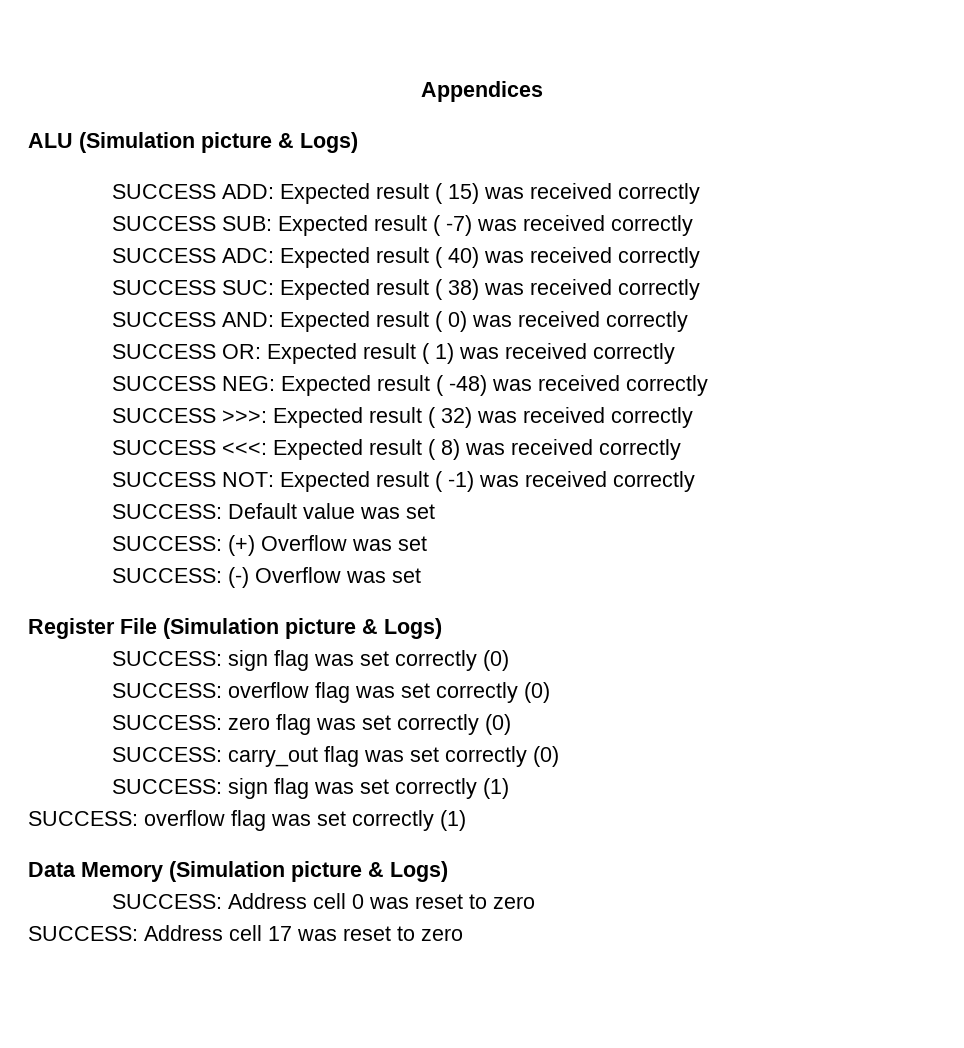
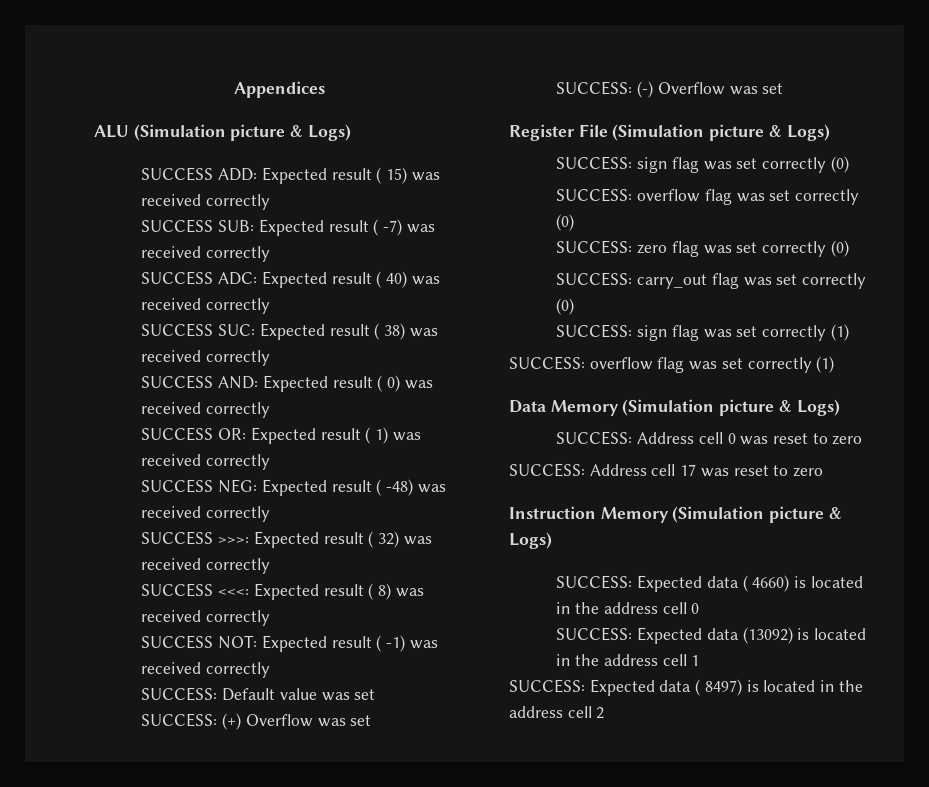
+ Instruction Memory (Simulation picture & Logs)
+ SUCCESS: Expected data ( 4660) is located in the address cell 0
+ SUCCESS: Expected data (13092) is located in the address cell 1
+ SUCCESS: Expected data ( 8497) is located in the address cell 2

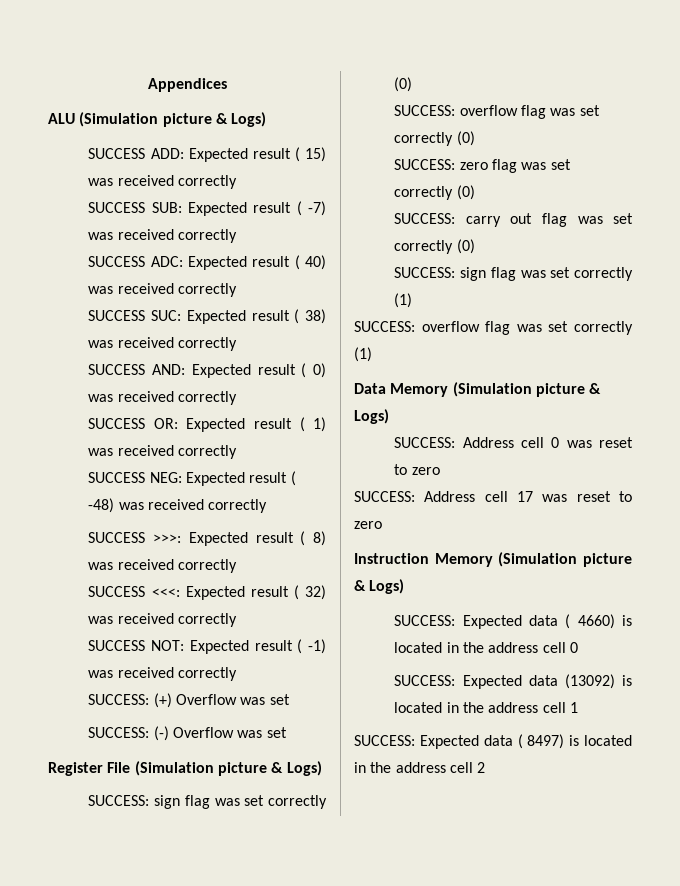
- SUCCESS >>>: Expected result ( 32) was received correctly
+ SUCCESS >>>: Expected result ( 8) was received correctly
- SUCCESS <<<: Expected result ( 8) was received correctly
+ SUCCESS <<<: Expected result ( 32) was received correctly
- SUCCESS: Default value was set
- SUCCESS: carry_out flag was set correctly (0)
+ SUCCESS: carry out flag was set correctly (0)

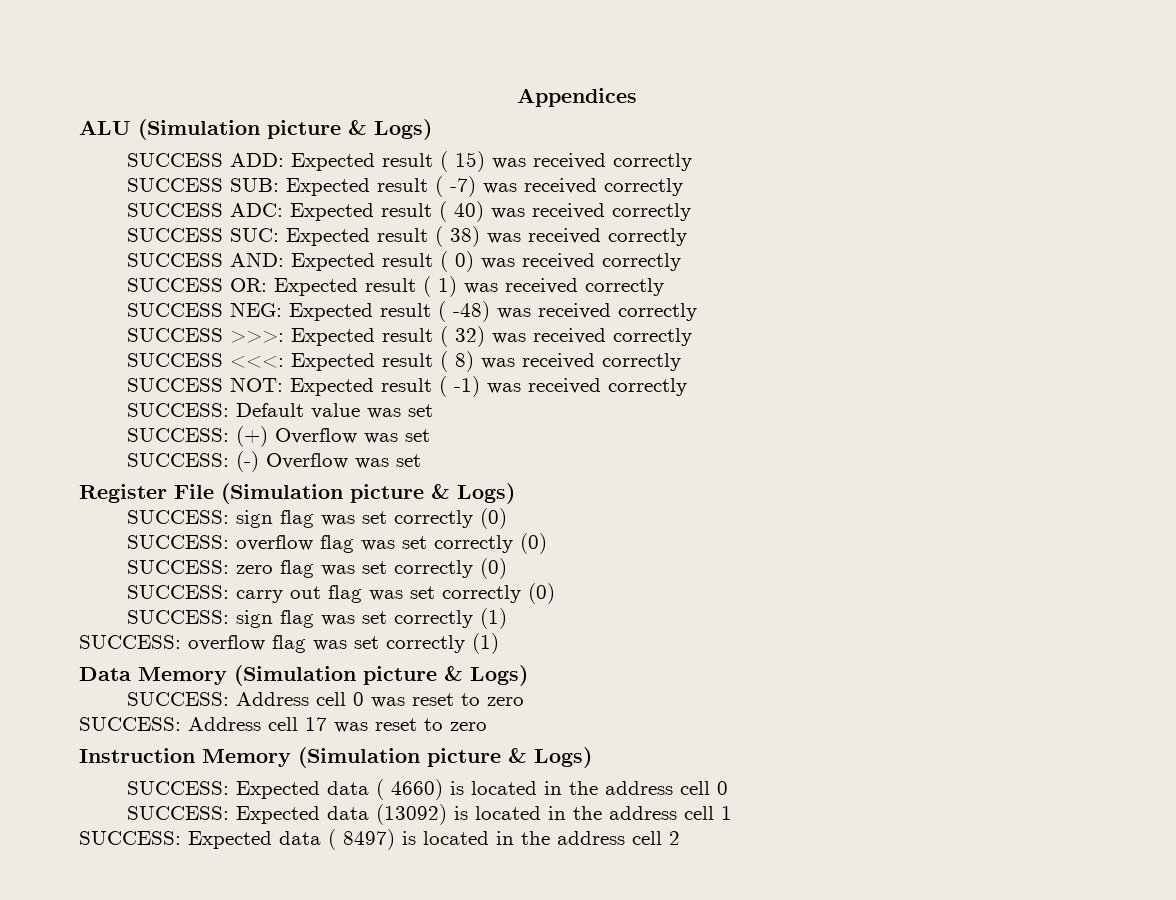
- SUCCESS >>>: Expected result ( 8) was received correctly
+ SUCCESS >>>: Expected result ( 32) was received correctly
- SUCCESS <<<: Expected result ( 32) was received correctly
+ SUCCESS <<<: Expected result ( 8) was received correctly
+ SUCCESS: Default value was set

